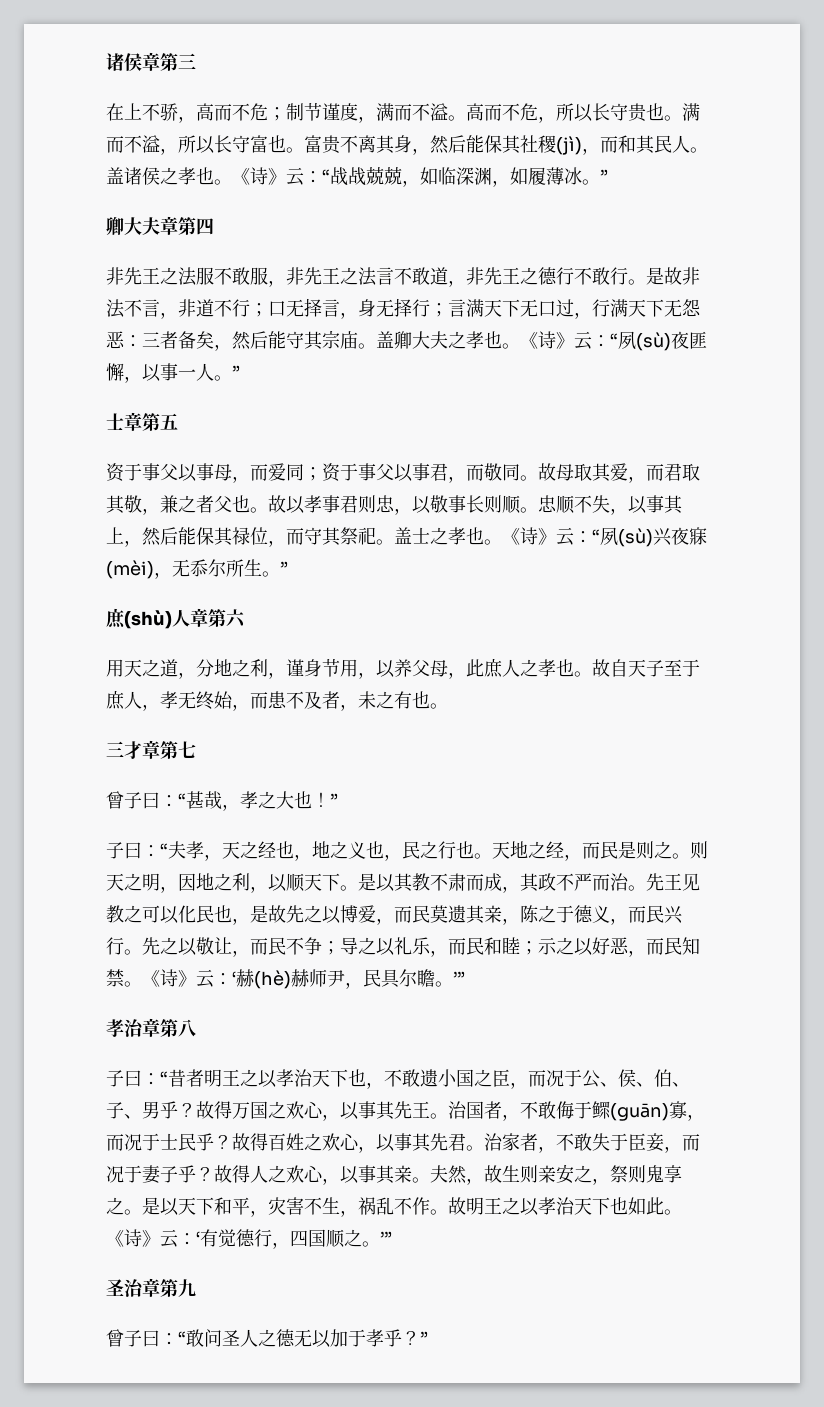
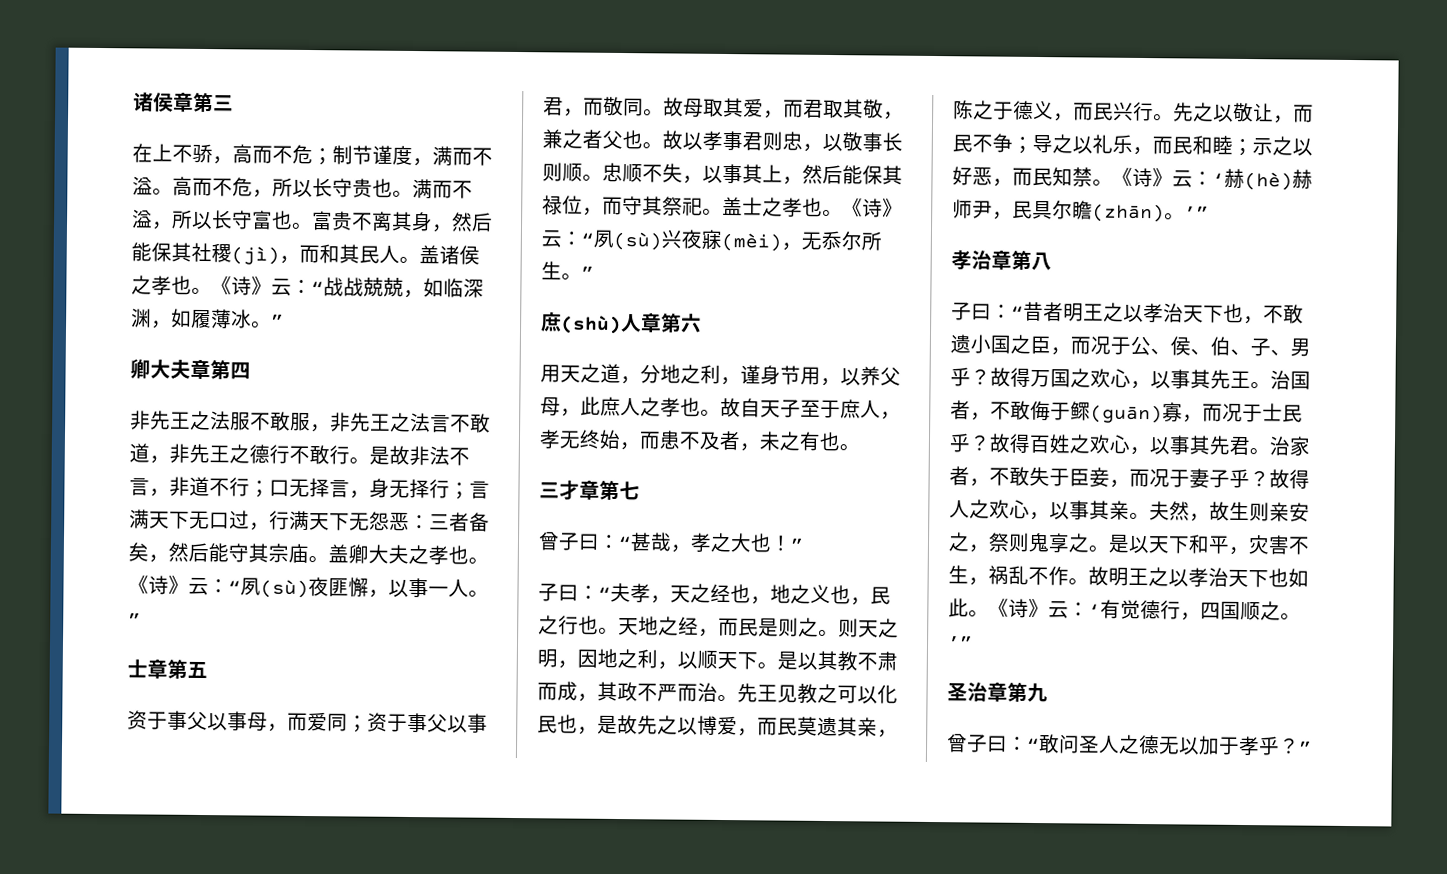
- 《诗》云：‘赫(hè)赫师尹，民具尔瞻。’”
+ 《诗》云：‘赫(hè)赫师尹，民具尔瞻(zhān)。’”

